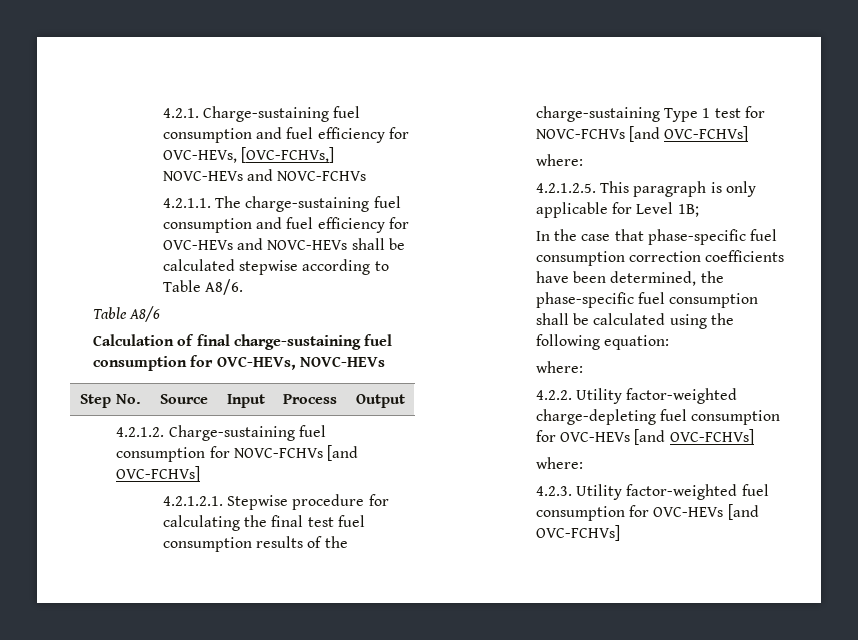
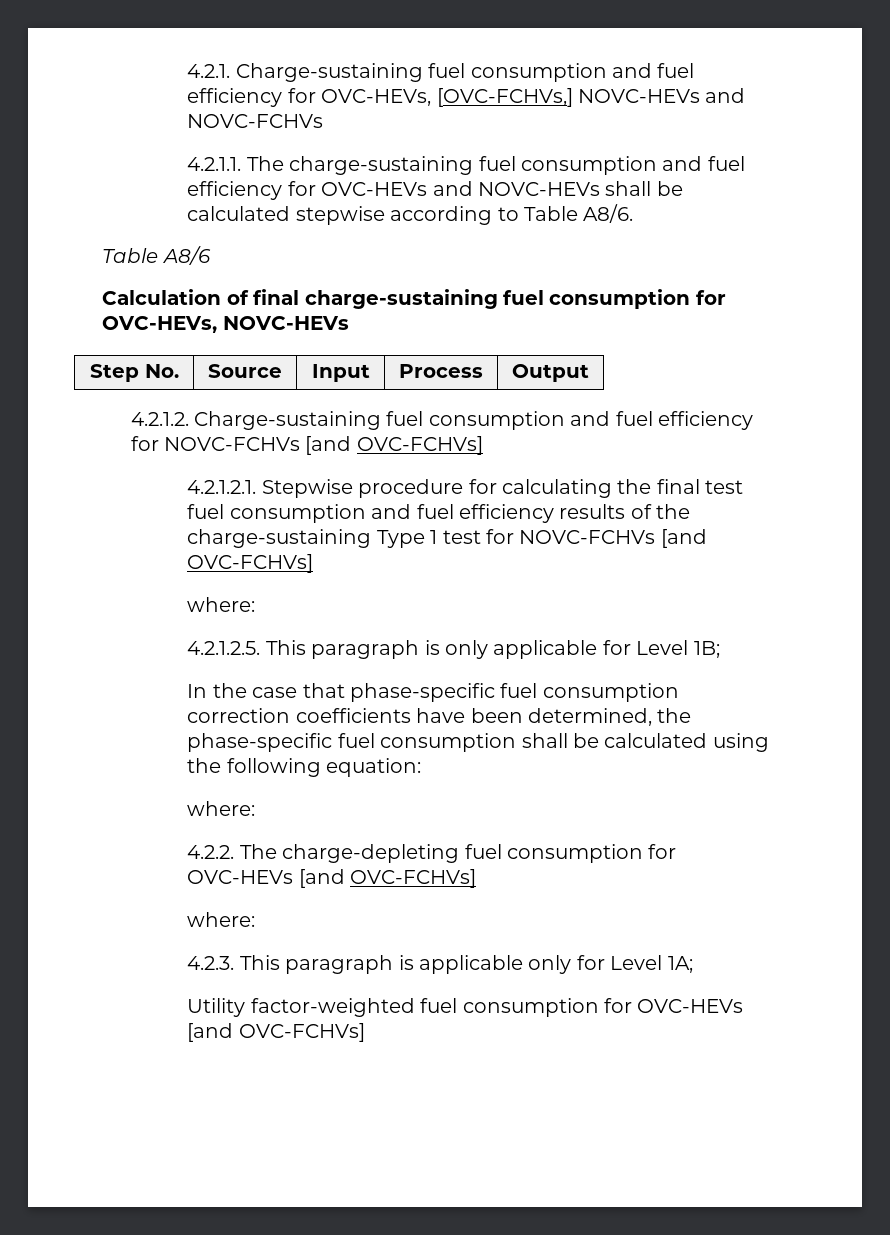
- 4.2.1.2. Charge-sustaining fuel consumption for NOVC-FCHVs [and OVC-FCHVs]
+ 4.2.1.2. Charge-sustaining fuel consumption and fuel efficiency for NOVC-FCHVs [and OVC-FCHVs]
- 4.2.1.2.1. Stepwise procedure for calculating the final test fuel consumption results of the charge-sustaining Type 1 test for NOVC-FCHVs [and OVC-FCHVs]
+ 4.2.1.2.1. Stepwise procedure for calculating the final test fuel consumption and fuel efficiency results of the charge-sustaining Type 1 test for NOVC-FCHVs [and OVC-FCHVs]
- 4.2.2. Utility factor-weighted charge-depleting fuel consumption for OVC-HEVs [and OVC-FCHVs]
+ 4.2.2. The charge-depleting fuel consumption for OVC-HEVs [and OVC-FCHVs]
- 4.2.3. Utility factor-weighted fuel consumption for OVC-HEVs [and OVC-FCHVs]
+ 4.2.3. This paragraph is applicable only for Level 1A;
+ Utility factor-weighted fuel consumption for OVC-HEVs [and OVC-FCHVs]

